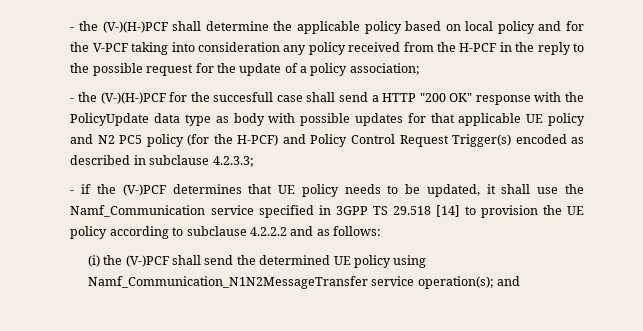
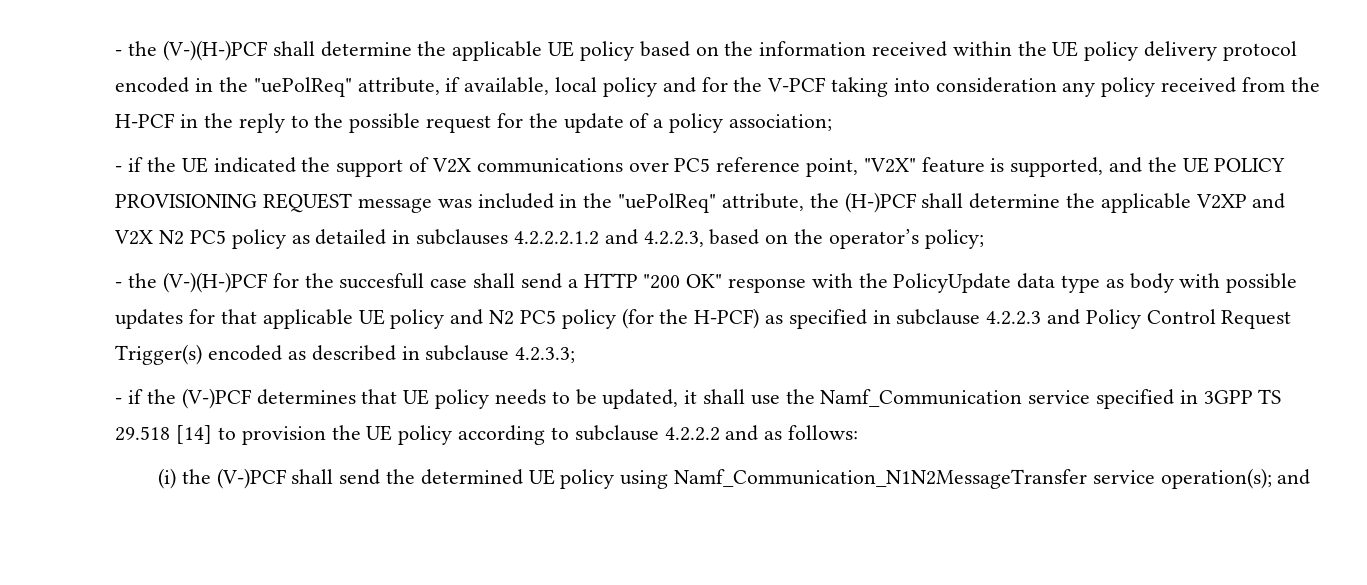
- - the (V-)(H-)PCF shall determine the applicable policy based on local policy and for the V-PCF taking into consideration any policy received from the H-PCF in the reply to the possible request for the update of a policy association;
+ - the (V-)(H-)PCF shall determine the applicable UE policy based on the information received within the UE policy delivery protocol encoded in the "uePolReq" attribute, if available, local policy and for the V-PCF taking into consideration any policy received from the H-PCF in the reply to the possible request for the update of a policy association;
+ - if the UE indicated the support of V2X communications over PC5 reference point, "V2X" feature is supported, and the UE POLICY PROVISIONING REQUEST message was included in the "uePolReq" attribute, the (H-)PCF shall determine the applicable V2XP and V2X N2 PC5 policy as detailed in subclauses 4.2.2.2.1.2 and 4.2.2.3, based on the operator’s policy;
- - the (V-)(H-)PCF for the succesfull case shall send a HTTP "200 OK" response with the PolicyUpdate data type as body with possible updates for that applicable UE policy and N2 PC5 policy (for the H-PCF) and Policy Control Request Trigger(s) encoded as described in subclause 4.2.3.3;
+ - the (V-)(H-)PCF for the succesfull case shall send a HTTP "200 OK" response with the PolicyUpdate data type as body with possible updates for that applicable UE policy and N2 PC5 policy (for the H-PCF) as specified in subclause 4.2.2.3 and Policy Control Request Trigger(s) encoded as described in subclause 4.2.3.3;

